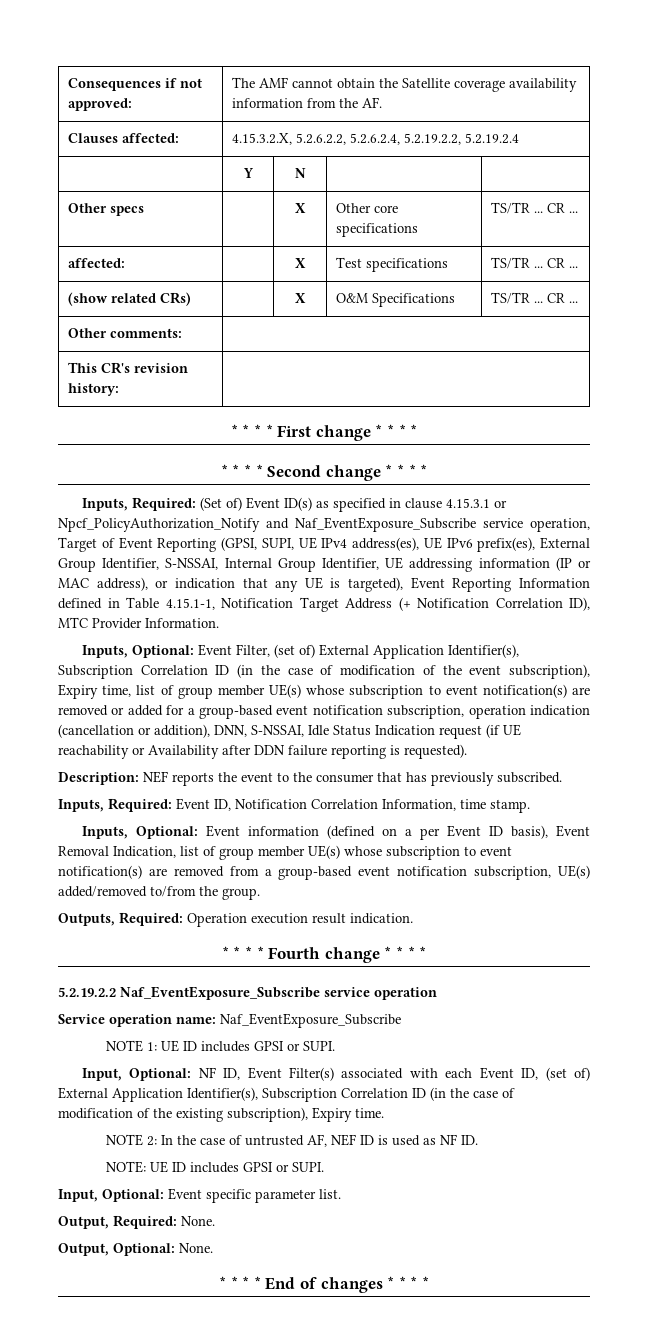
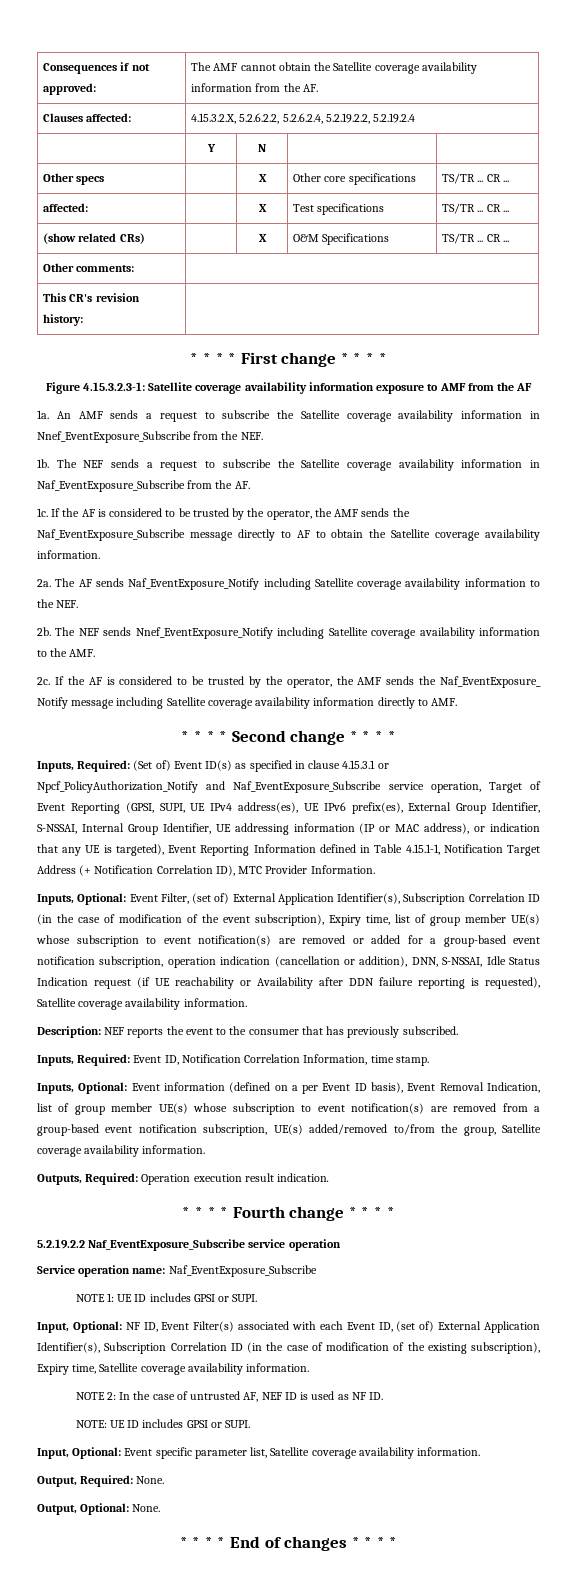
+ Figure 4.15.3.2.3-1: Satellite coverage availability information exposure to AMF from the AF
+ 1a. An AMF sends a request to subscribe the Satellite coverage availability information in Nnef_EventExposure_Subscribe from the NEF.
+ 1b. The NEF sends a request to subscribe the Satellite coverage availability information in Naf_EventExposure_Subscribe from the AF.
+ 1c. If the AF is considered to be trusted by the operator, the AMF sends the Naf_EventExposure_Subscribe message directly to AF to obtain the Satellite coverage availability information.
+ 2a. The AF sends Naf_EventExposure_Notify including Satellite coverage availability information to the NEF.
+ 2b. The NEF sends Nnef_EventExposure_Notify including Satellite coverage availability information to the AMF.
+ 2c. If the AF is considered to be trusted by the operator, the AMF sends the Naf_EventExposure_ Notify message including Satellite coverage availability information directly to AMF.
- Event Filter, (set of) External Application Identifier(s), Subscription Correlation ID (in the case of modification of the event subscription), Expiry time, list of group member UE(s) whose subscription to event notification(s) are removed or added for a group-based event notification subscription, operation indication (cancellation or addition), DNN, S-NSSAI, Idle Status Indication request (if UE reachability or Availability after DDN failure reporting is requested).
+ Event Filter, (set of) External Application Identifier(s), Subscription Correlation ID (in the case of modification of the event subscription), Expiry time, list of group member UE(s) whose subscription to event notification(s) are removed or added for a group-based event notification subscription, operation indication (cancellation or addition), DNN, S-NSSAI, Idle Status Indication request (if UE reachability or Availability after DDN failure reporting is requested), Satellite coverage availability information.
- Inputs, Optional: Event information (defined on a per Event ID basis), Event Removal Indication, list of group member UE(s) whose subscription to event notification(s) are removed from a group-based event notification subscription, UE(s) added/removed to/from the group.
+ Inputs, Optional: Event information (defined on a per Event ID basis), Event Removal Indication, list of group member UE(s) whose subscription to event notification(s) are removed from a group-based event notification subscription, UE(s) added/removed to/from the group, Satellite coverage availability information.
- Input, Optional: NF ID, Event Filter(s) associated with each Event ID, (set of) External Application Identifier(s), Subscription Correlation ID (in the case of modification of the existing subscription), Expiry time.
+ Input, Optional: NF ID, Event Filter(s) associated with each Event ID, (set of) External Application Identifier(s), Subscription Correlation ID (in the case of modification of the existing subscription), Expiry time, Satellite coverage availability information.
- Input, Optional: Event specific parameter list.
+ Input, Optional: Event specific parameter list, Satellite coverage availability information.

